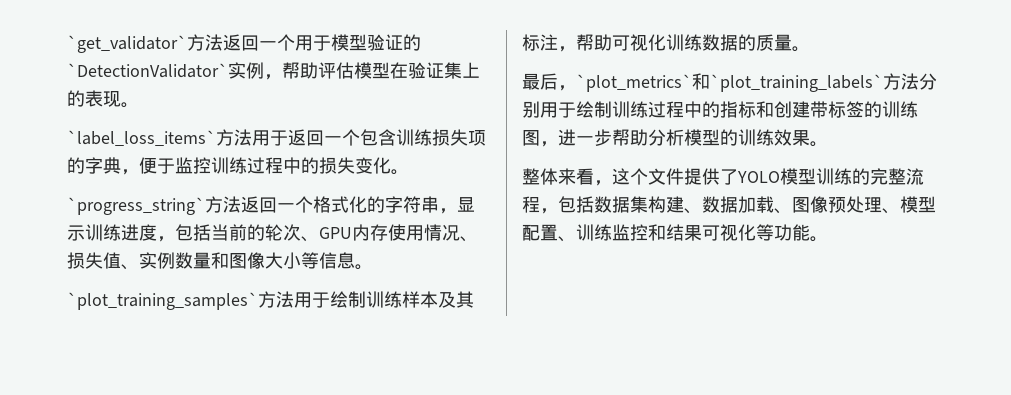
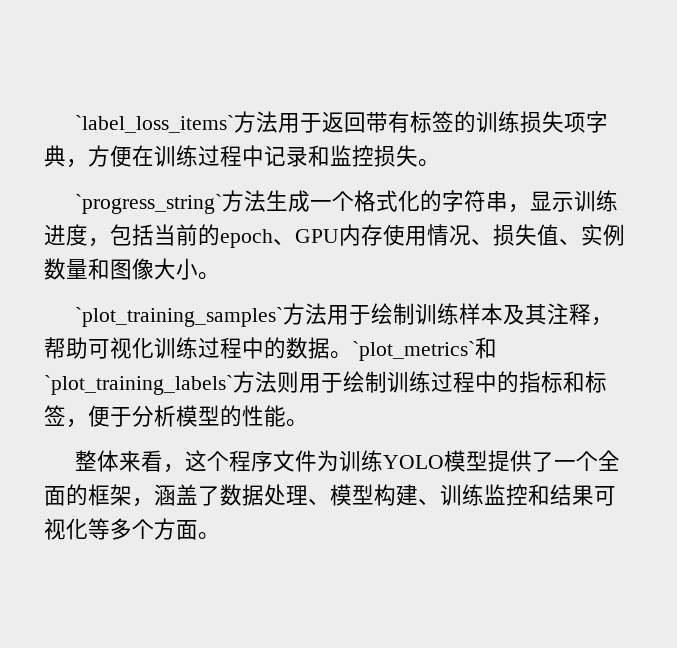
- `get_validator`方法返回一个用于模型验证的`DetectionValidator`实例，帮助评估模型在验证集上的表现。
- `label_loss_items`方法用于返回一个包含训练损失项的字典，便于监控训练过程中的损失变化。
+ `label_loss_items`方法用于返回带有标签的训练损失项字典，方便在训练过程中记录和监控损失。
- `progress_string`方法返回一个格式化的字符串，显示训练进度，包括当前的轮次、GPU内存使用情况、损失值、实例数量和图像大小等信息。
+ `progress_string`方法生成一个格式化的字符串，显示训练进度，包括当前的epoch、GPU内存使用情况、损失值、实例数量和图像大小。
- `plot_training_samples`方法用于绘制训练样本及其标注，帮助可视化训练数据的质量。
- 最后，`plot_metrics`和`plot_training_labels`方法分别用于绘制训练过程中的指标和创建带标签的训练图，进一步帮助分析模型的训练效果。
+ `plot_training_samples`方法用于绘制训练样本及其注释，帮助可视化训练过程中的数据。`plot_metrics`和`plot_training_labels`方法则用于绘制训练过程中的指标和标签，便于分析模型的性能。
- 整体来看，这个文件提供了YOLO模型训练的完整流程，包括数据集构建、数据加载、图像预处理、模型配置、训练监控和结果可视化等功能。
+ 整体来看，这个程序文件为训练YOLO模型提供了一个全面的框架，涵盖了数据处理、模型构建、训练监控和结果可视化等多个方面。

